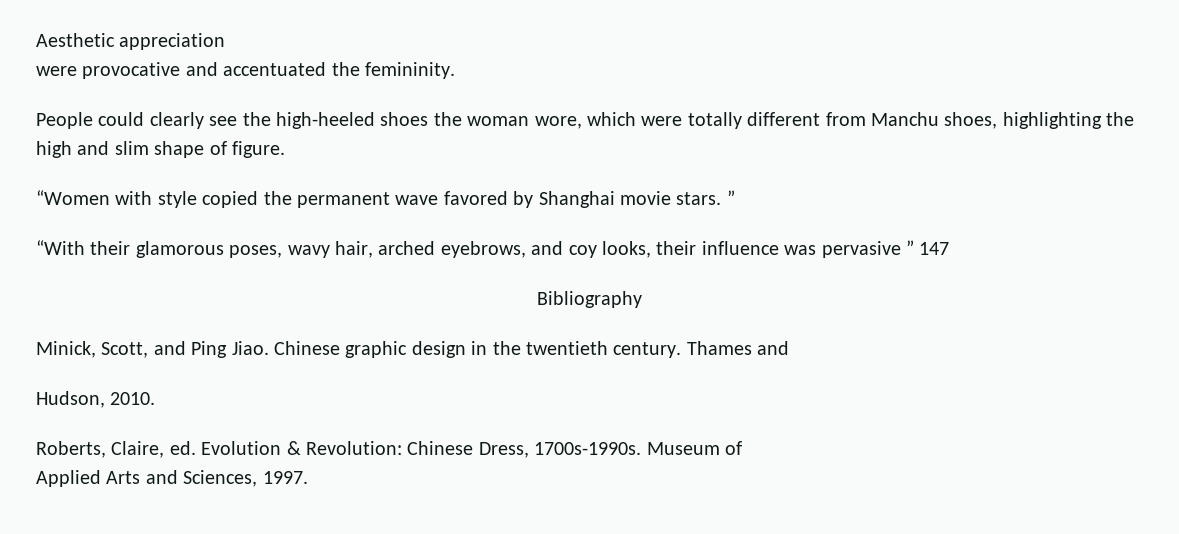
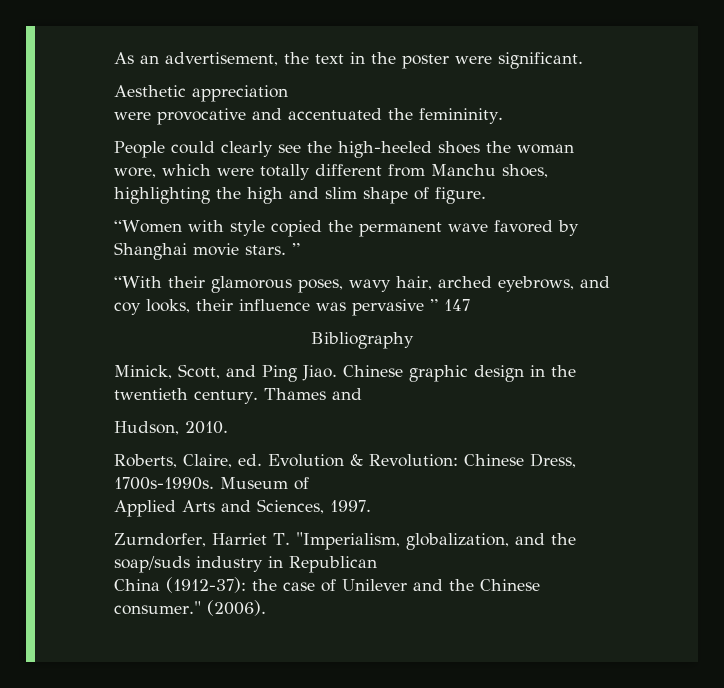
+ As an advertisement, the text in the poster were significant.
+ Zurndorfer, Harriet T. "Imperialism, globalization, and the soap/suds industry in Republican
+ China (1912-37): the case of Unilever and the Chinese consumer." (2006).

